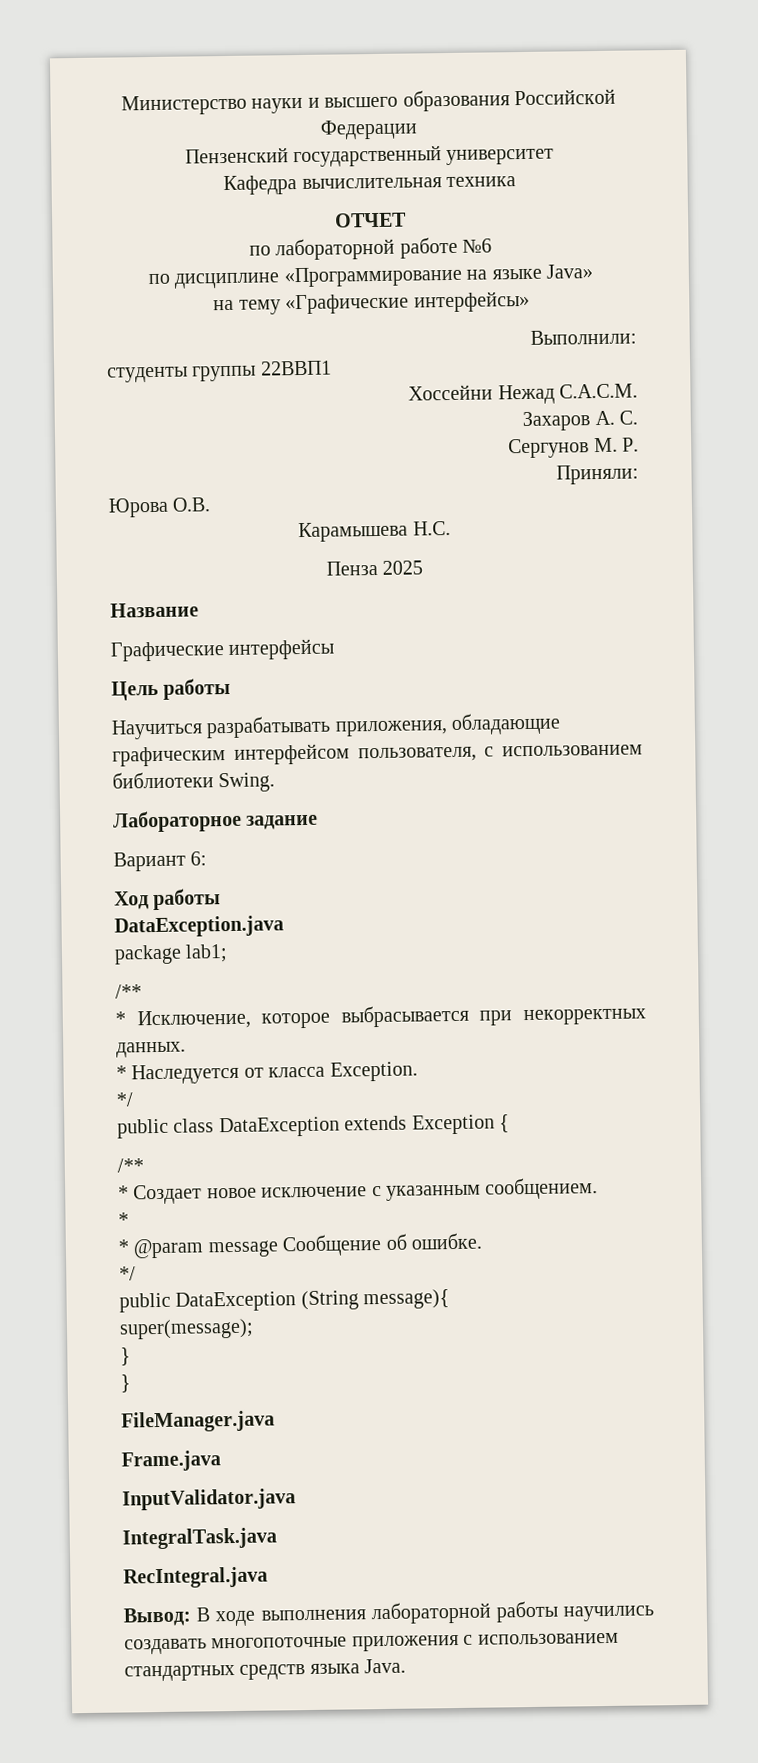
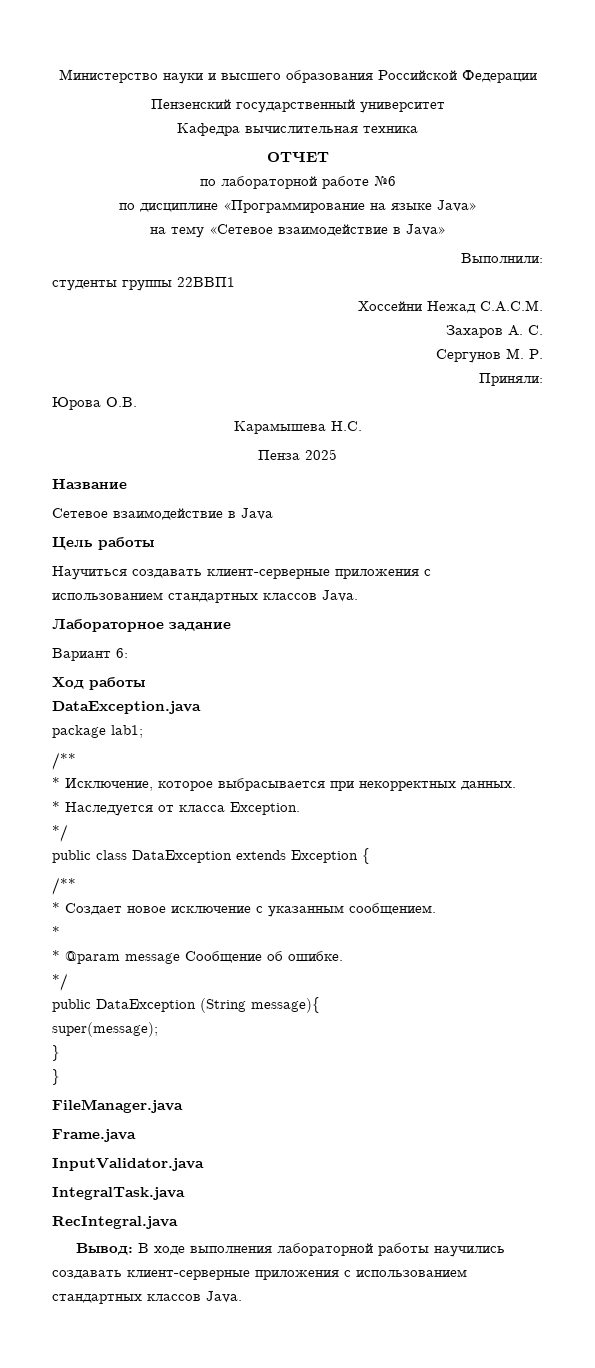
- на тему «Графические интерфейсы»
+ на тему «Сетевое взаимодействие в Java»
- Графические интерфейсы
+ Сетевое взаимодействие в Java
- Научиться разрабатывать приложения, обладающие графическим интерфейсом пользователя, с использованием библиотеки Swing.
+ Научиться создавать клиент-серверные приложения c использованием стандартных классов Java.
- Вывод: В ходе выполнения лабораторной работы научились создавать многопоточные приложения c использованием стандартных средств языка Java.
+ Вывод: В ходе выполнения лабораторной работы научились создавать клиент-серверные приложения c использованием стандартных классов Java.

